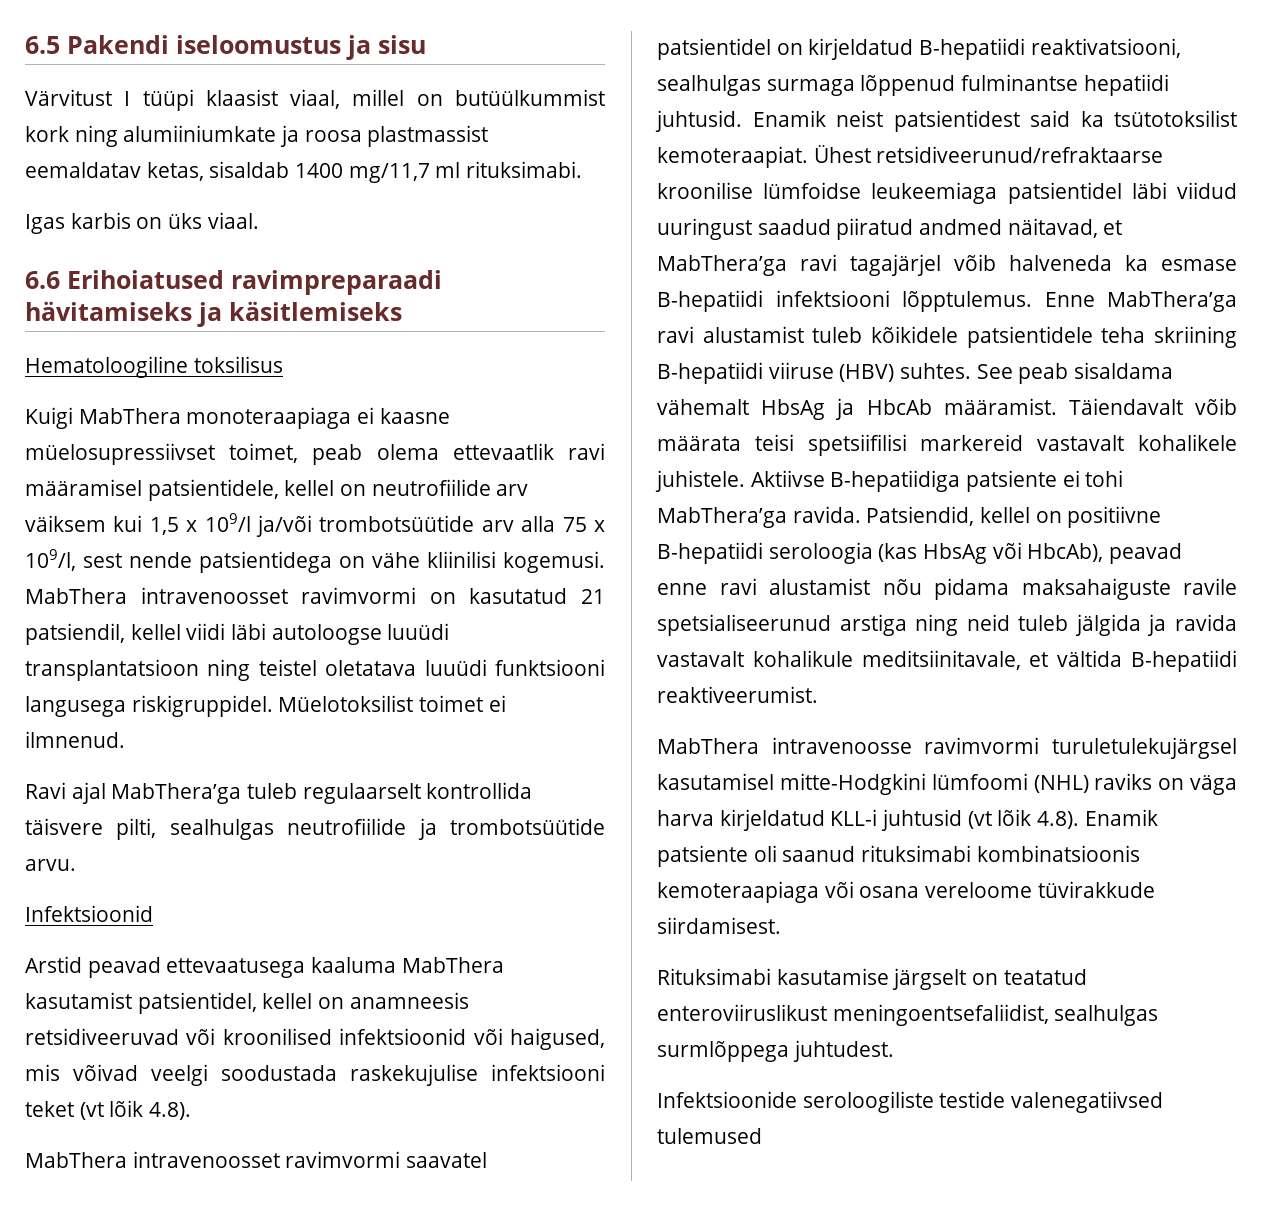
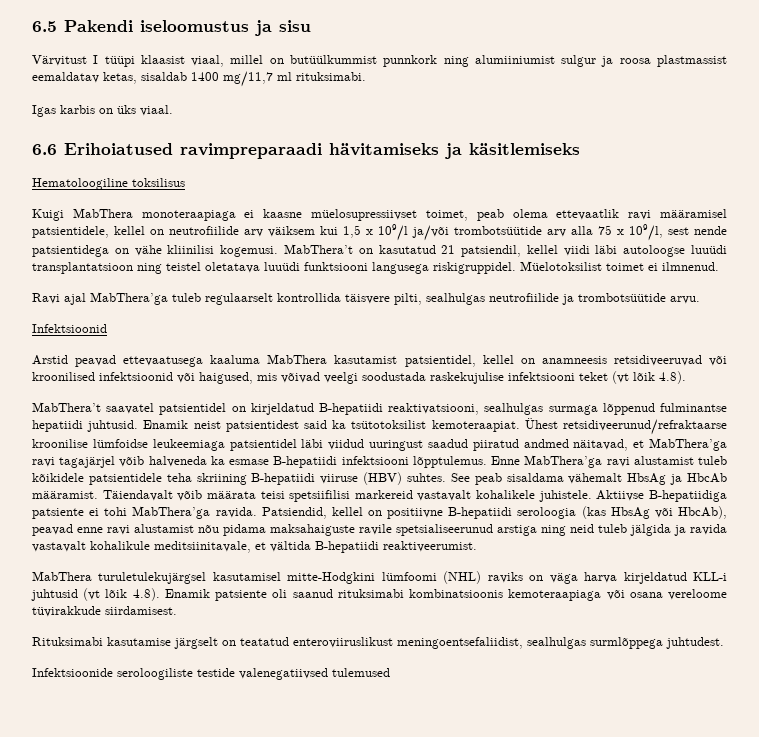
- Värvitust I tüüpi klaasist viaal, millel on butüülkummist kork ning alumiiniumkate ja roosa plastmassist eemaldatav ketas, sisaldab 1400 mg/11,7 ml rituksimabi.
+ Värvitust I tüüpi klaasist viaal, millel on butüülkummist punnkork ning alumiiniumist sulgur ja roosa plastmassist eemaldatav ketas, sisaldab 1400 mg/11,7 ml rituksimabi.
- MabThera intravenoosset ravimvormi on kasutatud 21 patsiendil, kellel viidi läbi autoloogse luuüdi transplantatsioon ning teistel oletatava luuüdi funktsiooni langusega riskigruppidel.
+ MabThera’t on kasutatud 21 patsiendil, kellel viidi läbi autoloogse luuüdi transplantatsioon ning teistel oletatava luuüdi funktsiooni langusega riskigruppidel.
- MabThera intravenoosset ravimvormi saavatel patsientidel on kirjeldatud B-hepatiidi reaktivatsiooni, sealhulgas surmaga lõppenud fulminantse hepatiidi juhtusid.
+ MabThera’t saavatel patsientidel on kirjeldatud B-hepatiidi reaktivatsiooni, sealhulgas surmaga lõppenud fulminantse hepatiidi juhtusid.
- MabThera intravenoosse ravimvormi turuletulekujärgsel kasutamisel mitte-Hodgkini lümfoomi (NHL) raviks on väga harva kirjeldatud KLL-i juhtusid (vt lõik 4.8). Enamik patsiente oli saanud rituksimabi kombinatsioonis kemoteraapiaga või osana vereloome tüvirakkude siirdamisest.
+ MabThera turuletulekujärgsel kasutamisel mitte-Hodgkini lümfoomi (NHL) raviks on väga harva kirjeldatud KLL-i juhtusid (vt lõik 4.8). Enamik patsiente oli saanud rituksimabi kombinatsioonis kemoteraapiaga või osana vereloome tüvirakkude siirdamisest.

